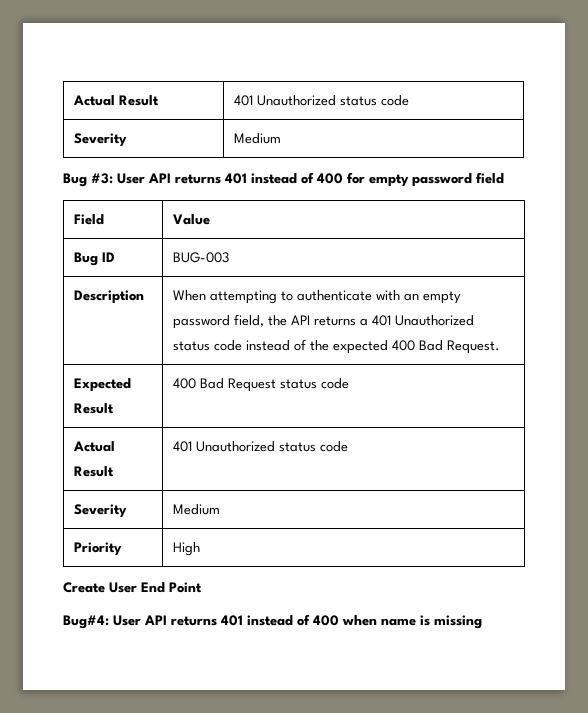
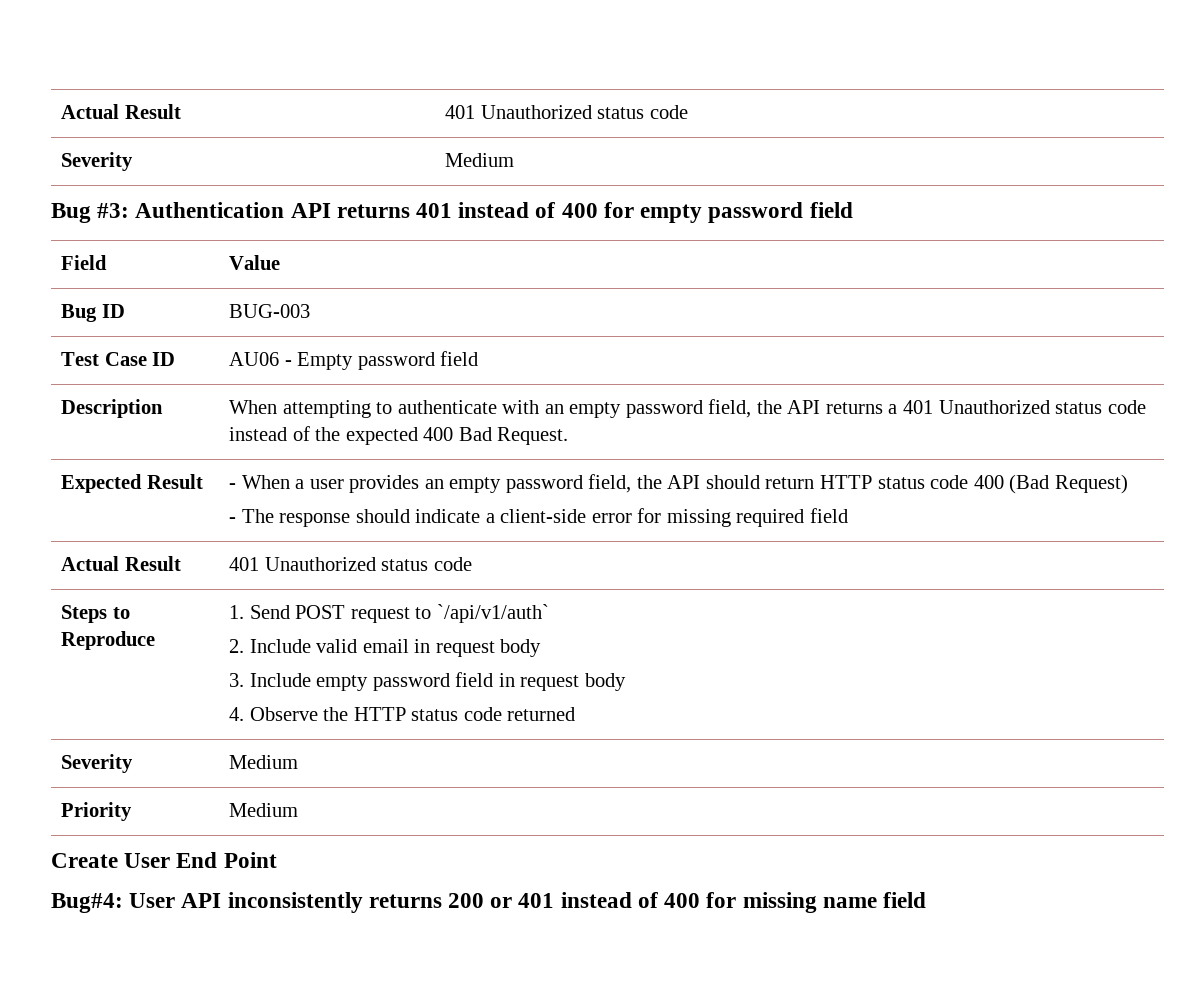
- Bug #3: User API returns 401 instead of 400 for empty password field
+ Bug #3: Authentication API returns 401 instead of 400 for empty password field
+ Test Case ID | AU06 - Empty password field
- Expected Result | 400 Bad Request status code
+ Expected Result | - When a user provides an empty password field, the API should return HTTP status code 400 (Bad Request)
+ - The response should indicate a client-side error for missing required field
  Actual Result | 401 Unauthorized status code
+ Steps to Reproduce | 1. Send POST request to `/api/v1/auth`
+ 2. Include valid email in request body
+ 3. Include empty password field in request body
+ 4. Observe the HTTP status code returned
- Priority | High
+ Priority | Medium
- Bug#4: User API returns 401 instead of 400 when name is missing
+ Bug#4: User API inconsistently returns 200 or 401 instead of 400 for missing name field

